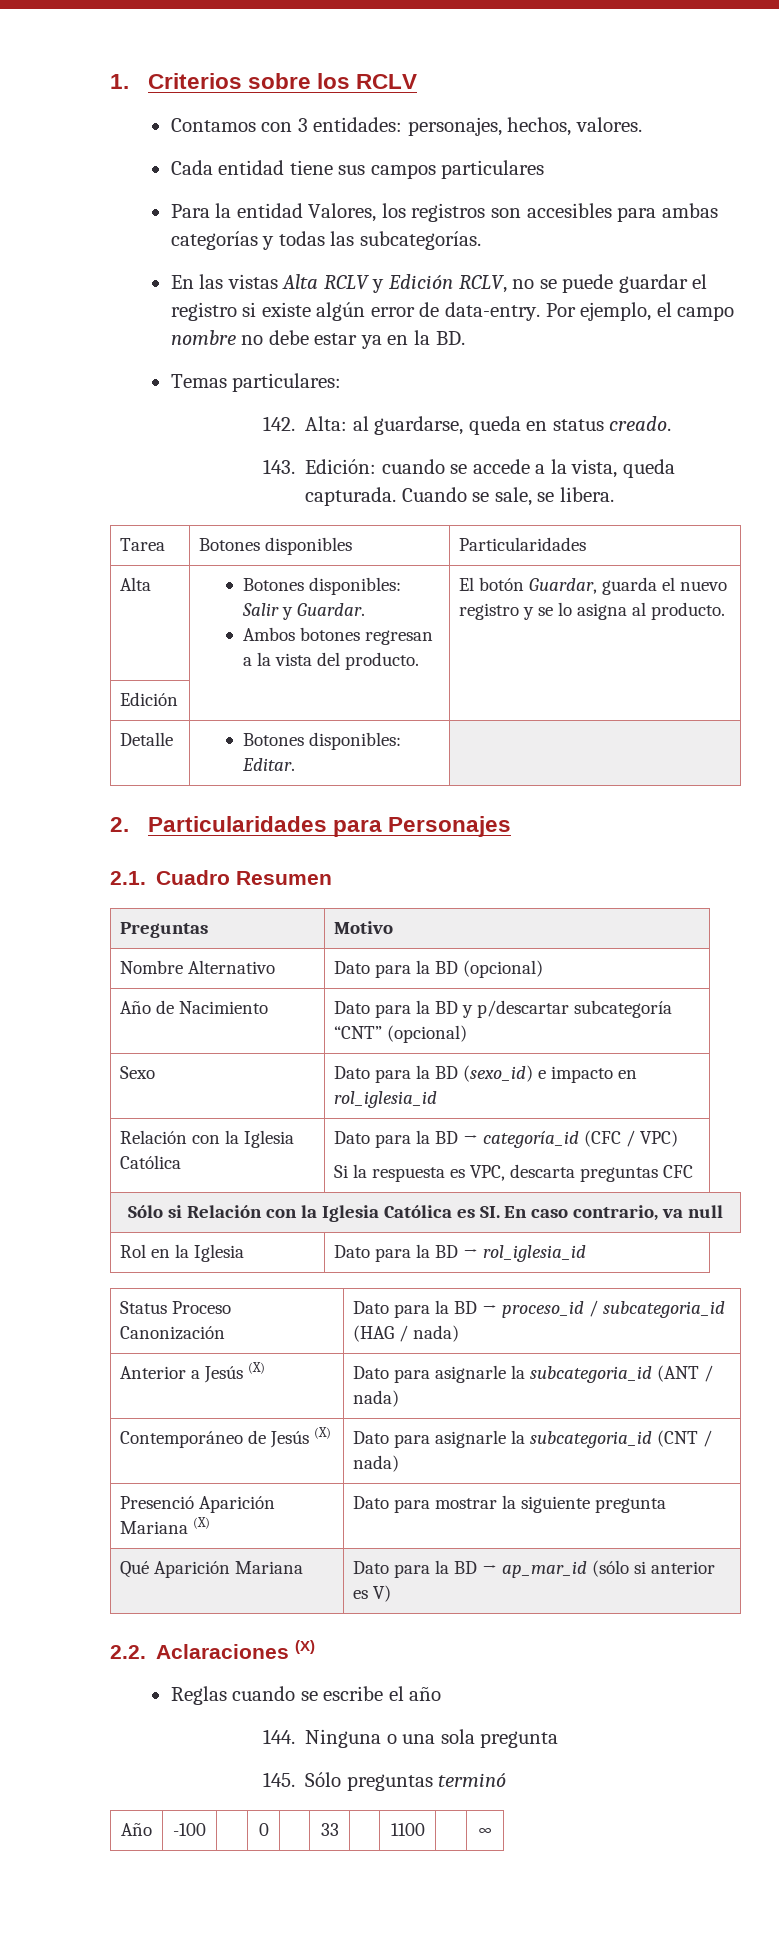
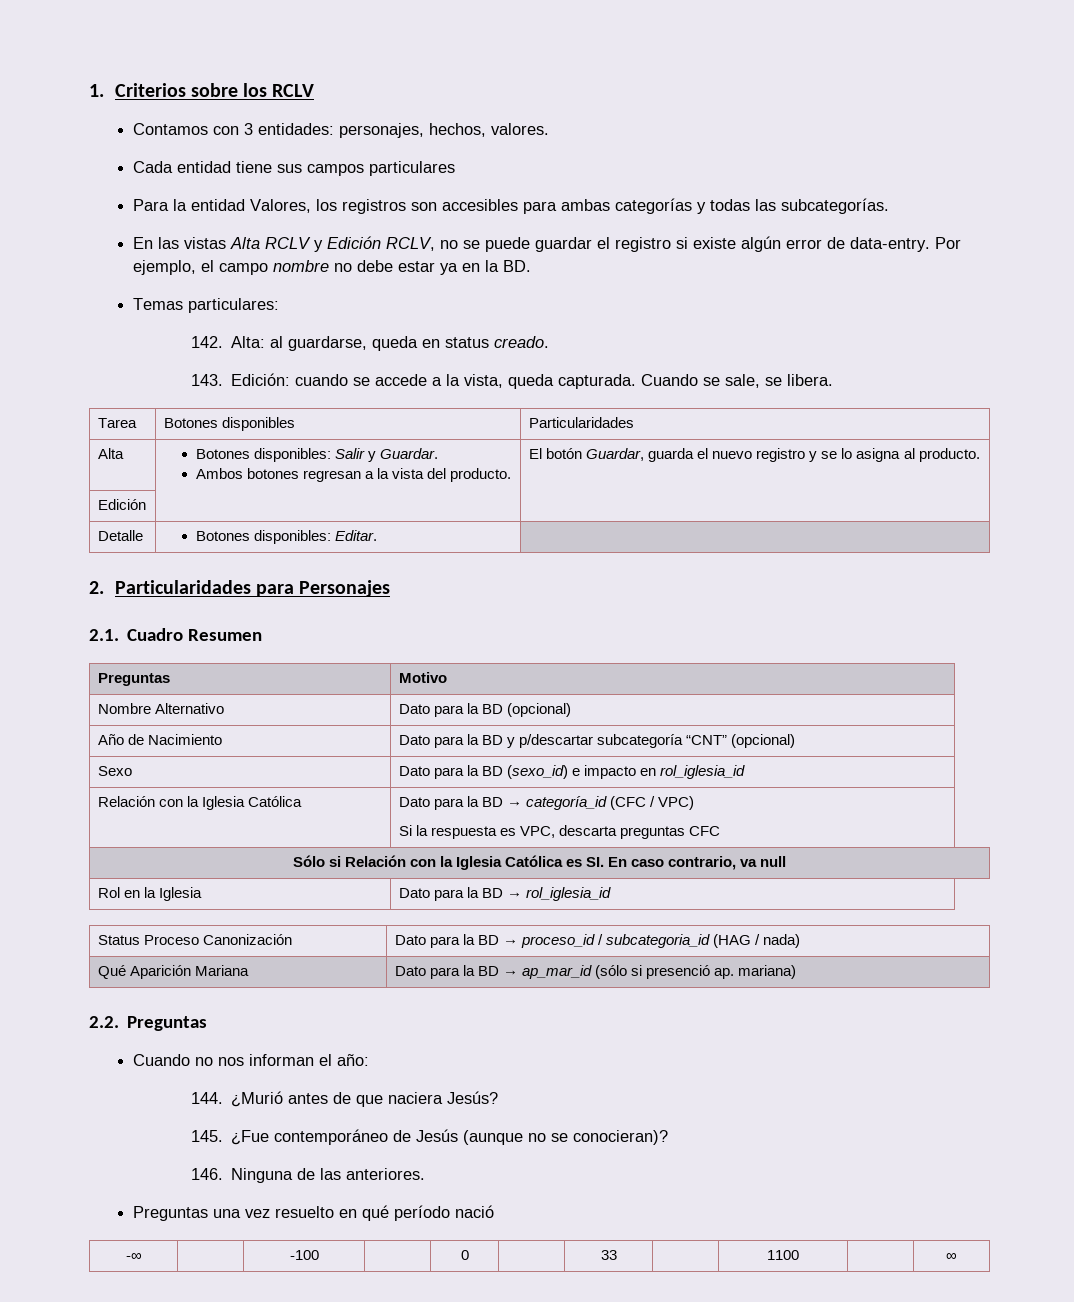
- Anterior a Jesús (X) | Dato para asignarle la subcategoria_id (ANT / nada)
- Contemporáneo de Jesús (X) | Dato para asignarle la subcategoria_id (CNT / nada)
- Presenció Aparición Mariana (X) | Dato para mostrar la siguiente pregunta
- Qué Aparición Mariana | Dato para la BD → ap_mar_id (sólo si anterior es V)
- 2.2. Aclaraciones (X)
- Reglas cuando se escribe el año
- 144. Ninguna o una sola pregunta
- 145. Sólo preguntas terminó
- Año | -100 | | 0 | | 33 | | 1100 | | ∞
+ Qué Aparición Mariana | Dato para la BD → ap_mar_id (sólo si presenció ap. mariana)
+ 2.2. Preguntas
+ Cuando no nos informan el año:
+ 144. ¿Murió antes de que naciera Jesús?
+ 145. ¿Fue contemporáneo de Jesús (aunque no se conocieran)?
+ 146. Ninguna de las anteriores.
+ Preguntas una vez resuelto en qué período nació
+ -∞ | | -100 | | 0 | | 33 | | 1100 | | ∞

